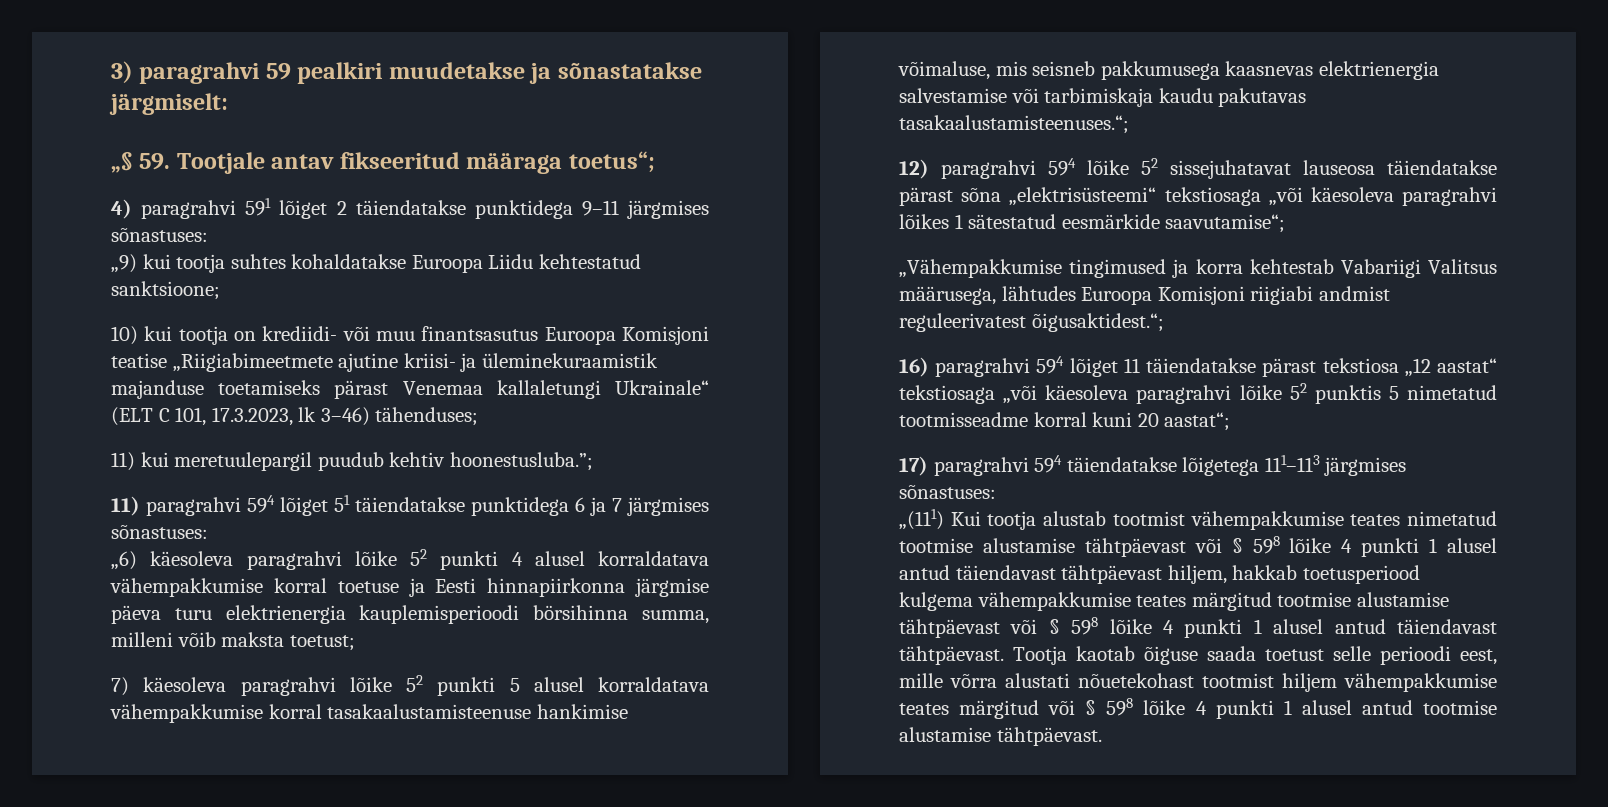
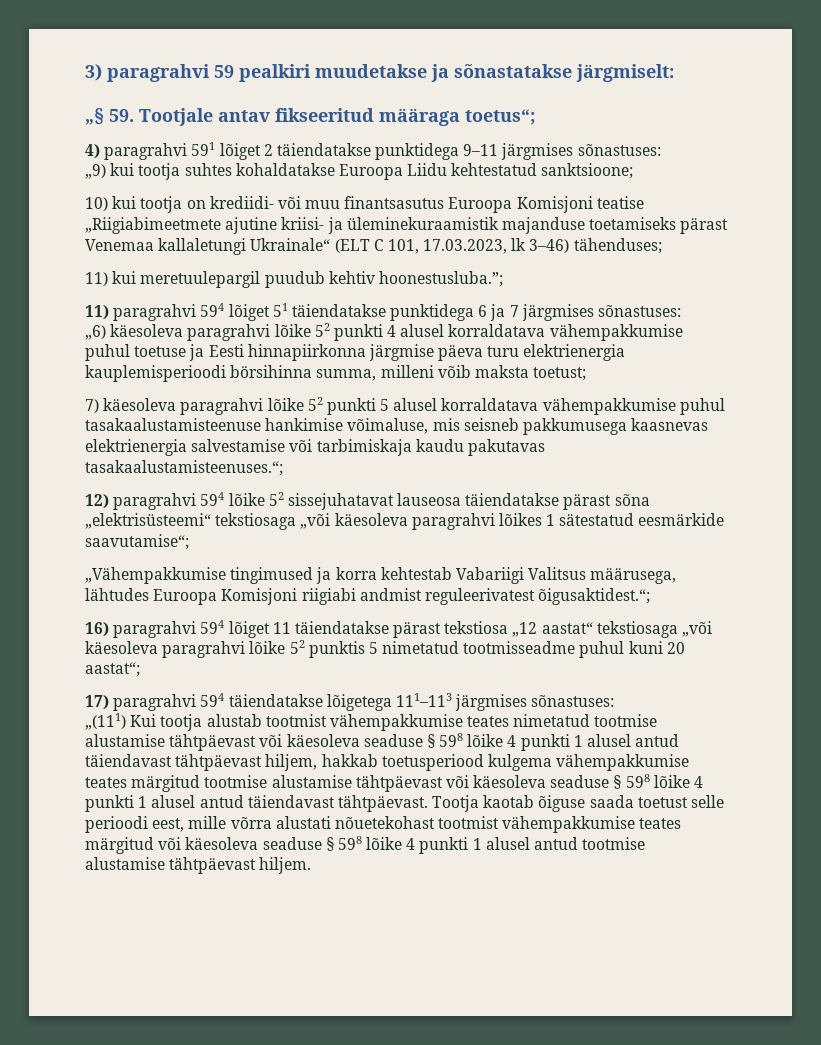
- 10) kui tootja on krediidi- või muu finantsasutus Euroopa Komisjoni teatise „Riigiabimeetmete ajutine kriisi- ja üleminekuraamistik majanduse toetamiseks pärast Venemaa kallaletungi Ukrainale“ (ELT C 101, 17.3.2023, lk 3–46) tähenduses;
+ 10) kui tootja on krediidi- või muu finantsasutus Euroopa Komisjoni teatise „Riigiabimeetmete ajutine kriisi- ja üleminekuraamistik majanduse toetamiseks pärast Venemaa kallaletungi Ukrainale“ (ELT C 101, 17.03.2023, lk 3–46) tähenduses;
- „6) käesoleva paragrahvi lõike 52 punkti 4 alusel korraldatava vähempakkumise korral toetuse ja Eesti hinnapiirkonna järgmise päeva turu elektrienergia kauplemisperioodi börsihinna summa, milleni võib maksta toetust;
+ „6) käesoleva paragrahvi lõike 52 punkti 4 alusel korraldatava vähempakkumise puhul toetuse ja Eesti hinnapiirkonna järgmise päeva turu elektrienergia kauplemisperioodi börsihinna summa, milleni võib maksta toetust;
- 7) käesoleva paragrahvi lõike 52 punkti 5 alusel korraldatava vähempakkumise korral tasakaalustamisteenuse hankimise võimaluse, mis seisneb pakkumusega kaasnevas elektrienergia salvestamise või tarbimiskaja kaudu pakutavas tasakaalustamisteenuses.“;
+ 7) käesoleva paragrahvi lõike 52 punkti 5 alusel korraldatava vähempakkumise puhul tasakaalustamisteenuse hankimise võimaluse, mis seisneb pakkumusega kaasnevas elektrienergia salvestamise või tarbimiskaja kaudu pakutavas tasakaalustamisteenuses.“;
- 16) paragrahvi 594 lõiget 11 täiendatakse pärast tekstiosa „12 aastat“ tekstiosaga „või käesoleva paragrahvi lõike 52 punktis 5 nimetatud tootmisseadme korral kuni 20 aastat“;
+ 16) paragrahvi 594 lõiget 11 täiendatakse pärast tekstiosa „12 aastat“ tekstiosaga „või käesoleva paragrahvi lõike 52 punktis 5 nimetatud tootmisseadme puhul kuni 20 aastat“;
- „(111) Kui tootja alustab tootmist vähempakkumise teates nimetatud tootmise alustamise tähtpäevast või § 598 lõike 4 punkti 1 alusel antud täiendavast tähtpäevast hiljem, hakkab toetusperiood kulgema vähempakkumise teates märgitud tootmise alustamise tähtpäevast või § 598 lõike 4 punkti 1 alusel antud täiendavast tähtpäevast.
+ „(111) Kui tootja alustab tootmist vähempakkumise teates nimetatud tootmise alustamise tähtpäevast või käesoleva seaduse § 598 lõike 4 punkti 1 alusel antud täiendavast tähtpäevast hiljem, hakkab toetusperiood kulgema vähempakkumise teates märgitud tootmise alustamise tähtpäevast või käesoleva seaduse § 598 lõike 4 punkti 1 alusel antud täiendavast tähtpäevast.
- Tootja kaotab õiguse saada toetust selle perioodi eest, mille võrra alustati nõuetekohast tootmist hiljem vähempakkumise teates märgitud või § 598 lõike 4 punkti 1 alusel antud tootmise alustamise tähtpäevast.
+ Tootja kaotab õiguse saada toetust selle perioodi eest, mille võrra alustati nõuetekohast tootmist vähempakkumise teates märgitud või käesoleva seaduse § 598 lõike 4 punkti 1 alusel antud tootmise alustamise tähtpäevast hiljem.

